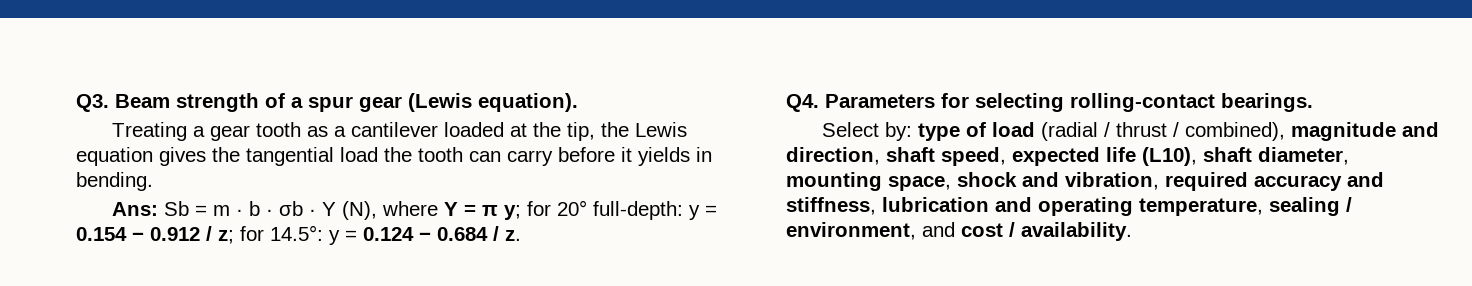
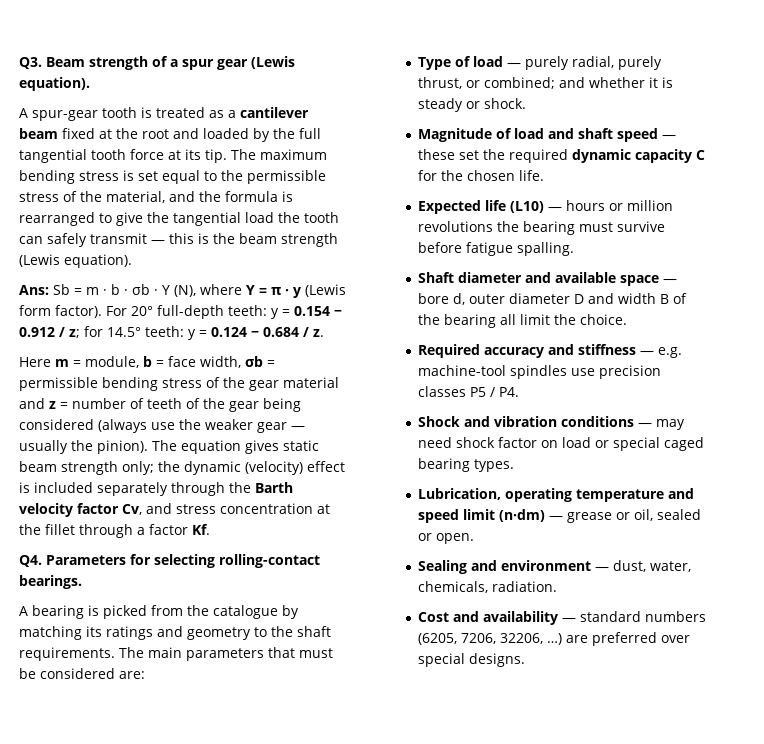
- Treating a gear tooth as a cantilever loaded at the tip, the Lewis equation gives the tangential load the tooth can carry before it yields in bending.
+ A spur-gear tooth is treated as a cantilever beam fixed at the root and loaded by the full tangential tooth force at its tip. The maximum bending stress is set equal to the permissible stress of the material, and the formula is rearranged to give the tangential load the tooth can safely transmit — this is the beam strength (Lewis equation).
- Ans: Sb = m · b · σb · Y (N), where Y = π y; for 20° full-depth: y = 0.154 − 0.912 / z; for 14.5°: y = 0.124 − 0.684 / z.
+ Ans: Sb = m · b · σb · Y (N), where Y = π · y (Lewis form factor). For 20° full-depth teeth: y = 0.154 − 0.912 / z; for 14.5° teeth: y = 0.124 − 0.684 / z.
+ Here m = module, b = face width, σb = permissible bending stress of the gear material and z = number of teeth of the gear being considered (always use the weaker gear — usually the pinion). The equation gives static beam strength only; the dynamic (velocity) effect is included separately through the Barth velocity factor Cv, and stress concentration at the fillet through a factor Kf.
- Select by: type of load (radial / thrust / combined), magnitude and direction, shaft speed, expected life (L10), shaft diameter, mounting space, shock and vibration, required accuracy and stiffness, lubrication and operating temperature, sealing / environment, and cost / availability.
+ A bearing is picked from the catalogue by matching its ratings and geometry to the shaft requirements. The main parameters that must be considered are:
+ Type of load — purely radial, purely thrust, or combined; and whether it is steady or shock.
+ Magnitude of load and shaft speed — these set the required dynamic capacity C for the chosen life.
+ Expected life (L10) — hours or million revolutions the bearing must survive before fatigue spalling.
+ Shaft diameter and available space — bore d, outer diameter D and width B of the bearing all limit the choice.
+ Required accuracy and stiffness — e.g. machine-tool spindles use precision classes P5 / P4.
+ Shock and vibration conditions — may need shock factor on load or special caged bearing types.
+ Lubrication, operating temperature and speed limit (n·dm) — grease or oil, sealed or open.
+ Sealing and environment — dust, water, chemicals, radiation.
+ Cost and availability — standard numbers (6205, 7206, 32206, …) are preferred over special designs.

